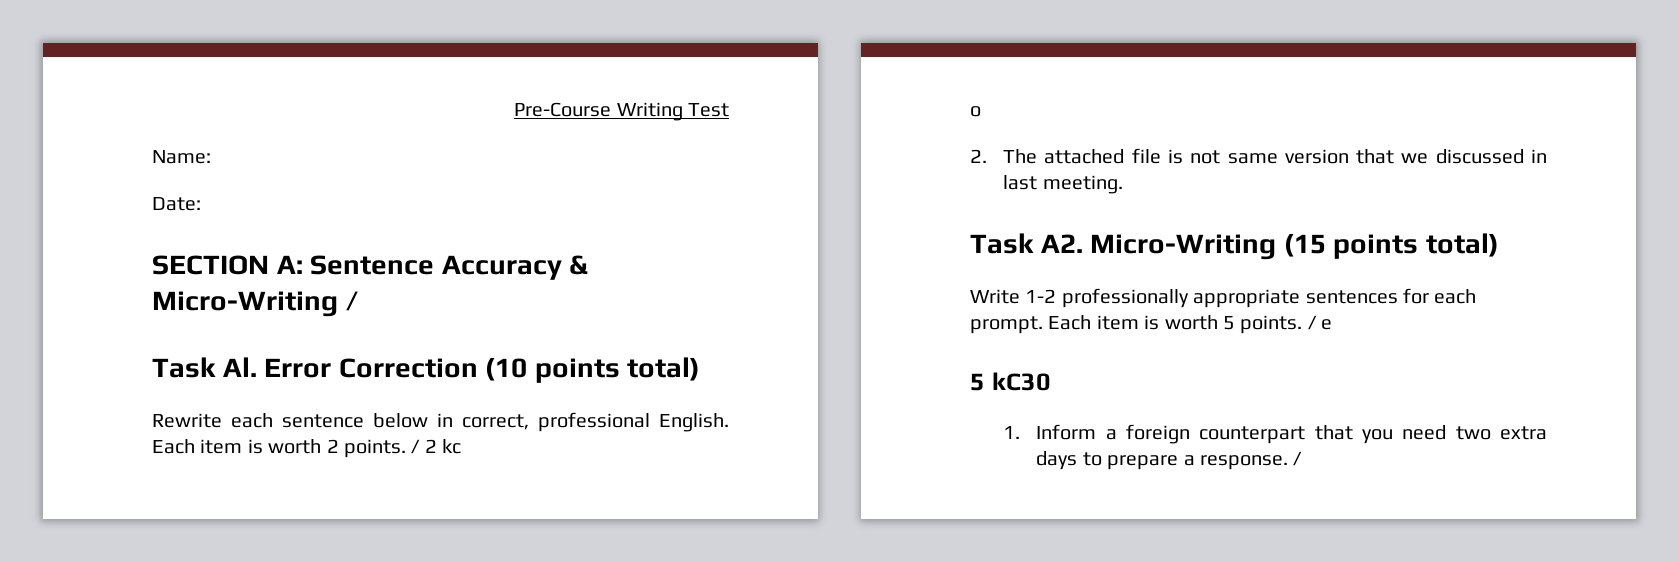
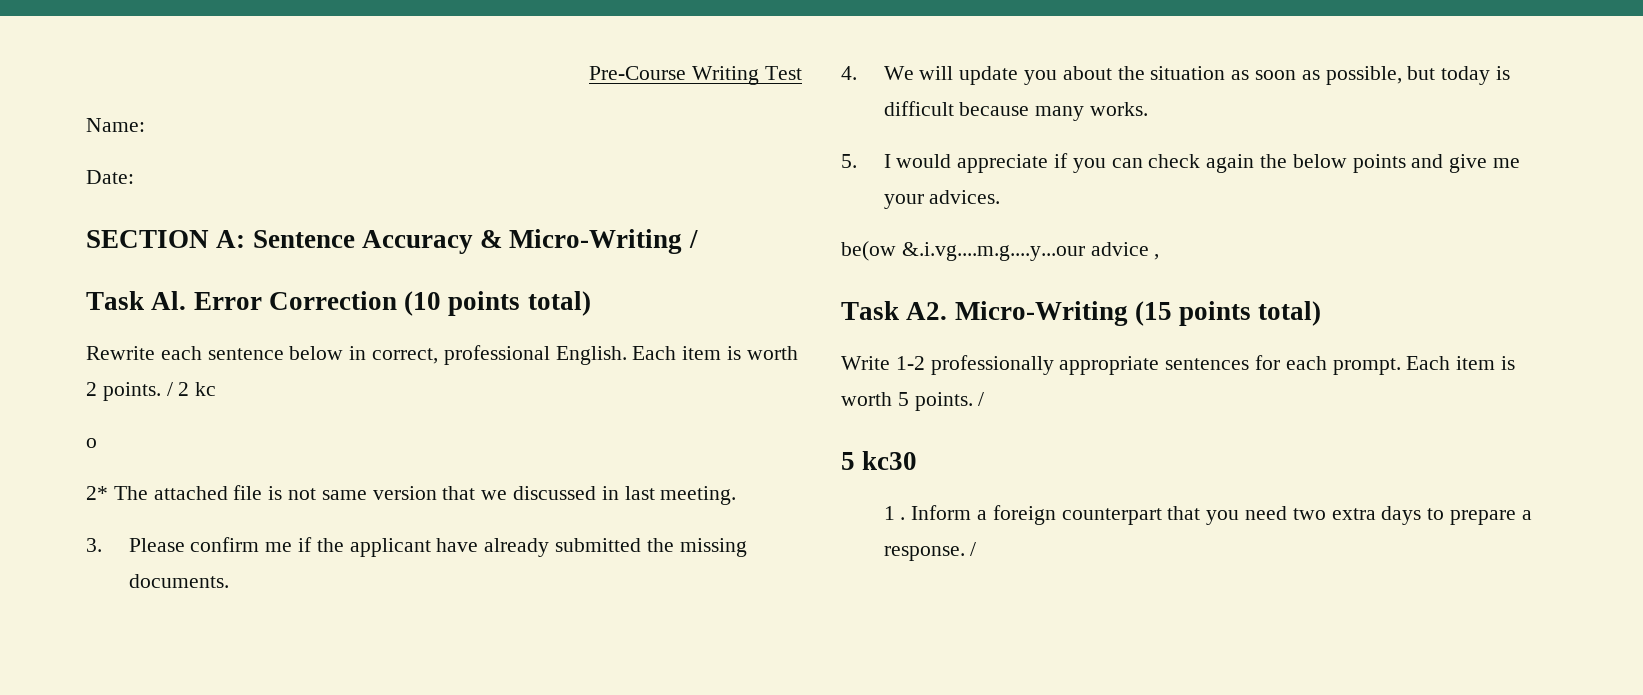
- 2. The attached file is not same version that we discussed in last meeting.
+ 2* The attached file is not same version that we discussed in last meeting.
+ 3. Please confirm me if the applicant have already submitted the missing documents.
+ 4. We will update you about the situation as soon as possible, but today is difficult because many works.
+ 5. I would appreciate if you can check again the below points and give me your advices.
+ be(ow &.i.vg....m.g....y...our advice ,
- Each item is worth 5 points. / e
- 5 kC30
- 1. Inform a foreign counterpart that you need two extra days to prepare a response.
+ Each item is worth 5 points. /
+ 5 kc30
+ 1 . Inform a foreign counterpart that you need two extra days to prepare a response.

